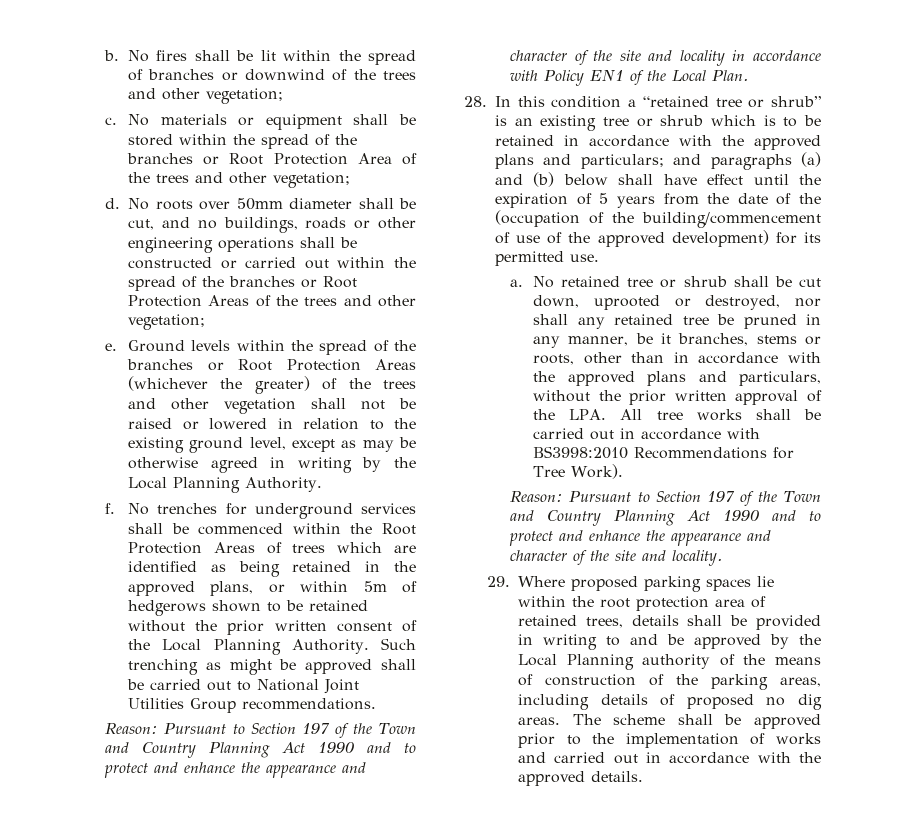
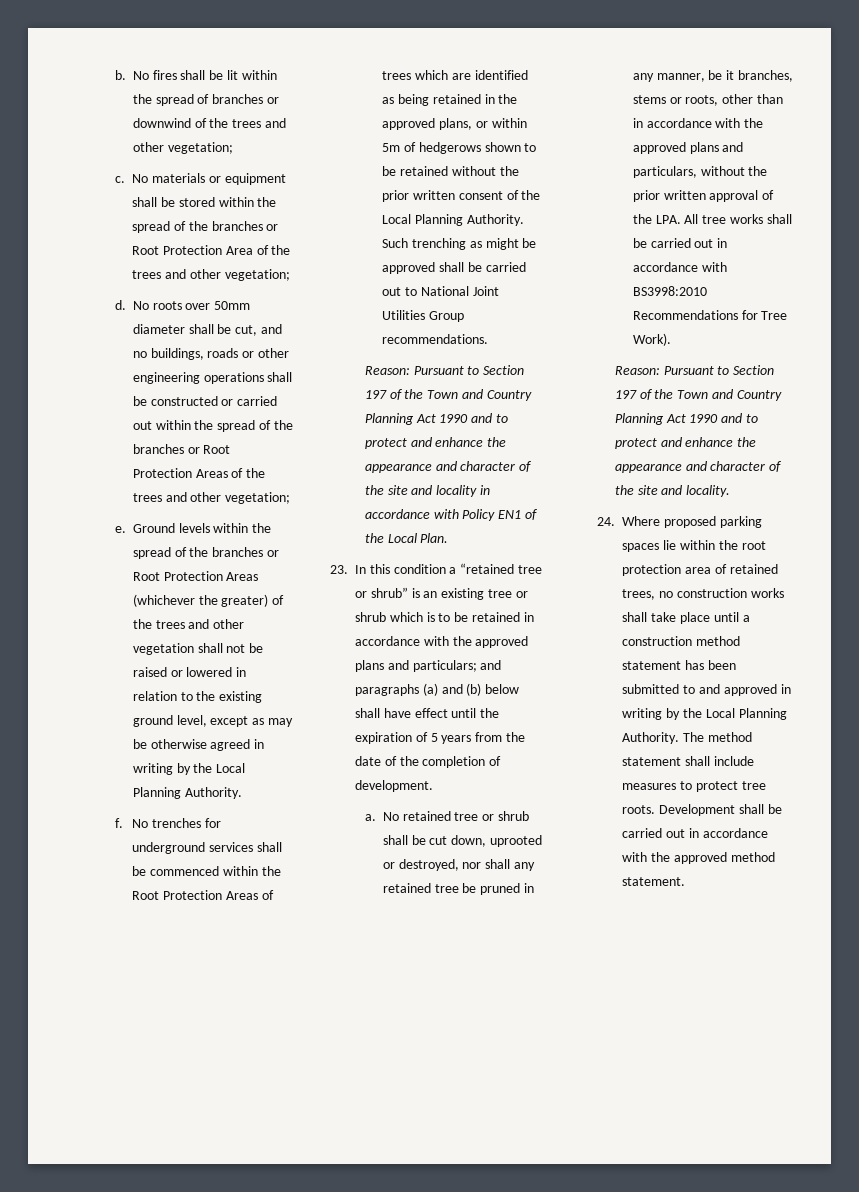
- 28. In this condition a “retained tree or shrub” is an existing tree or shrub which is to be retained in accordance with the approved plans and particulars; and paragraphs (a) and (b) below shall have effect until the expiration of 5 years from the date of the (occupation of the building/commencement of use of the approved development) for its permitted use.
+ 23. In this condition a “retained tree or shrub” is an existing tree or shrub which is to be retained in accordance with the approved plans and particulars; and paragraphs (a) and (b) below shall have effect until the expiration of 5 years from the date of the completion of development.
- 29. Where proposed parking spaces lie within the root protection area of retained trees, details shall be provided in writing to and be approved by the Local Planning authority of the means of construction of the parking areas, including details of proposed no dig areas. The scheme shall be approved prior to the implementation of works and carried out in accordance with the approved details.
+ 24. Where proposed parking spaces lie within the root protection area of retained trees, no construction works shall take place until a construction method statement has been submitted to and approved in writing by the Local Planning Authority. The method statement shall include measures to protect tree roots. Development shall be carried out in accordance with the approved method statement.

